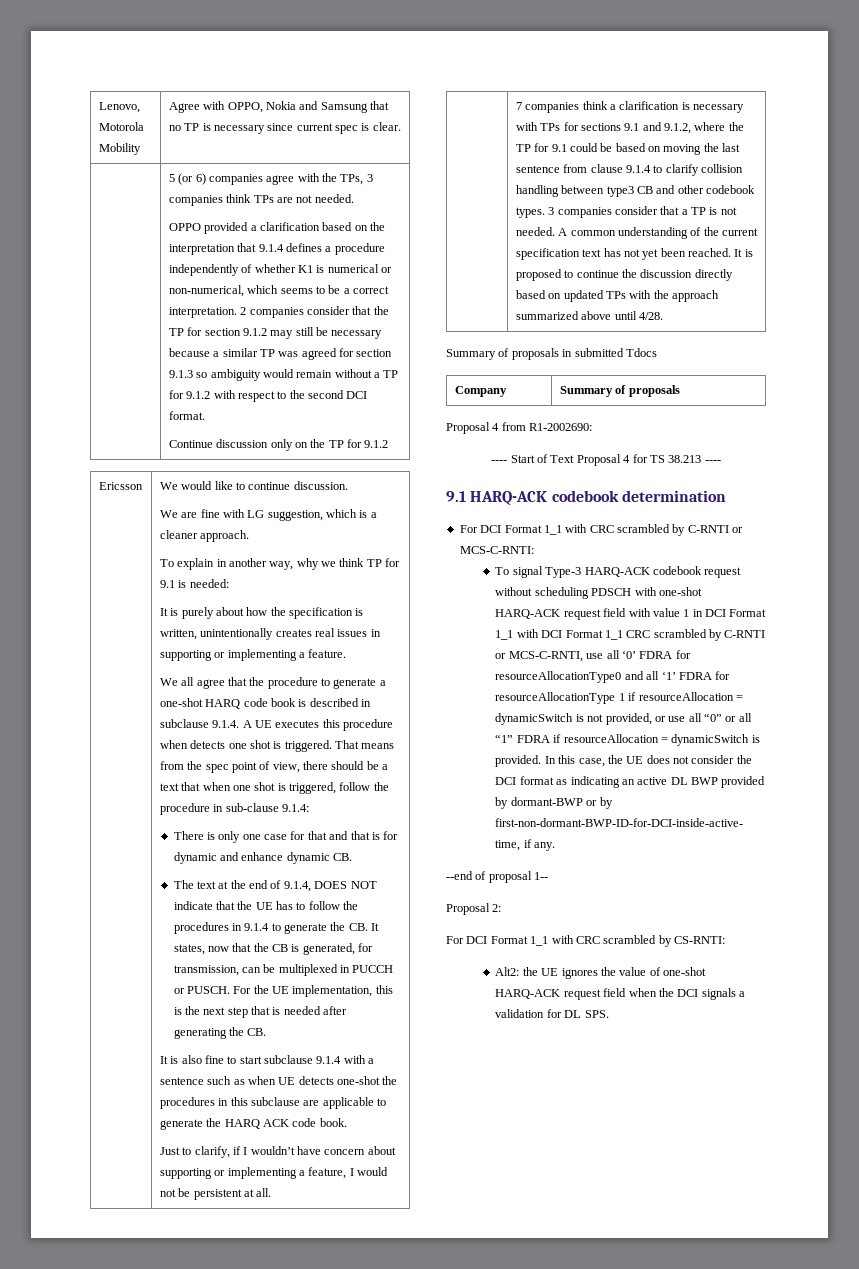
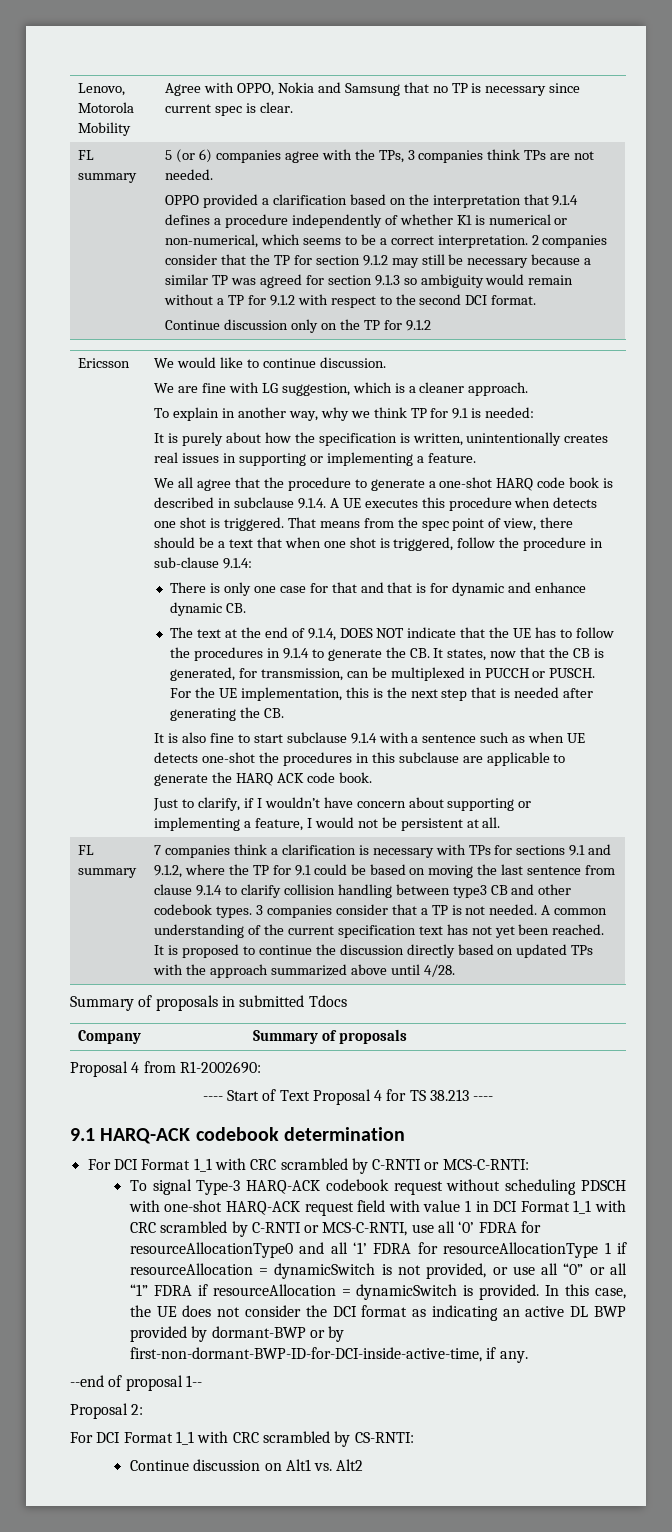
  Lenovo, Motorola Mobility | Agree with OPPO, Nokia and Samsung that no TP is necessary since current spec is clear.
+ FL summary
  Just to clarify, if I wouldn’t have concern about supporting or implementing a feature, I would not be persistent at all.
+ FL summary
- To signal Type-3 HARQ-ACK codebook request without scheduling PDSCH with one-shot HARQ-ACK request field with value 1 in DCI Format 1_1 with DCI Format 1_1 CRC scrambled by C-RNTI or MCS-C-RNTI, use all ‘0’ FDRA for resourceAllocationType0 and all ‘1’ FDRA for resourceAllocationType 1 if resourceAllocation = dynamicSwitch is not provided, or use all “0” or all “1” FDRA if resourceAllocation = dynamicSwitch is provided.
+ To signal Type-3 HARQ-ACK codebook request without scheduling PDSCH with one-shot HARQ-ACK request field with value 1 in DCI Format 1_1 with CRC scrambled by C-RNTI or MCS-C-RNTI, use all ‘0’ FDRA for resourceAllocationType0 and all ‘1’ FDRA for resourceAllocationType 1 if resourceAllocation = dynamicSwitch is not provided, or use all “0” or all “1” FDRA if resourceAllocation = dynamicSwitch is provided.
- Alt2: the UE ignores the value of one-shot HARQ-ACK request field when the DCI signals a validation for DL SPS.
+ Continue discussion on Alt1 vs. Alt2

